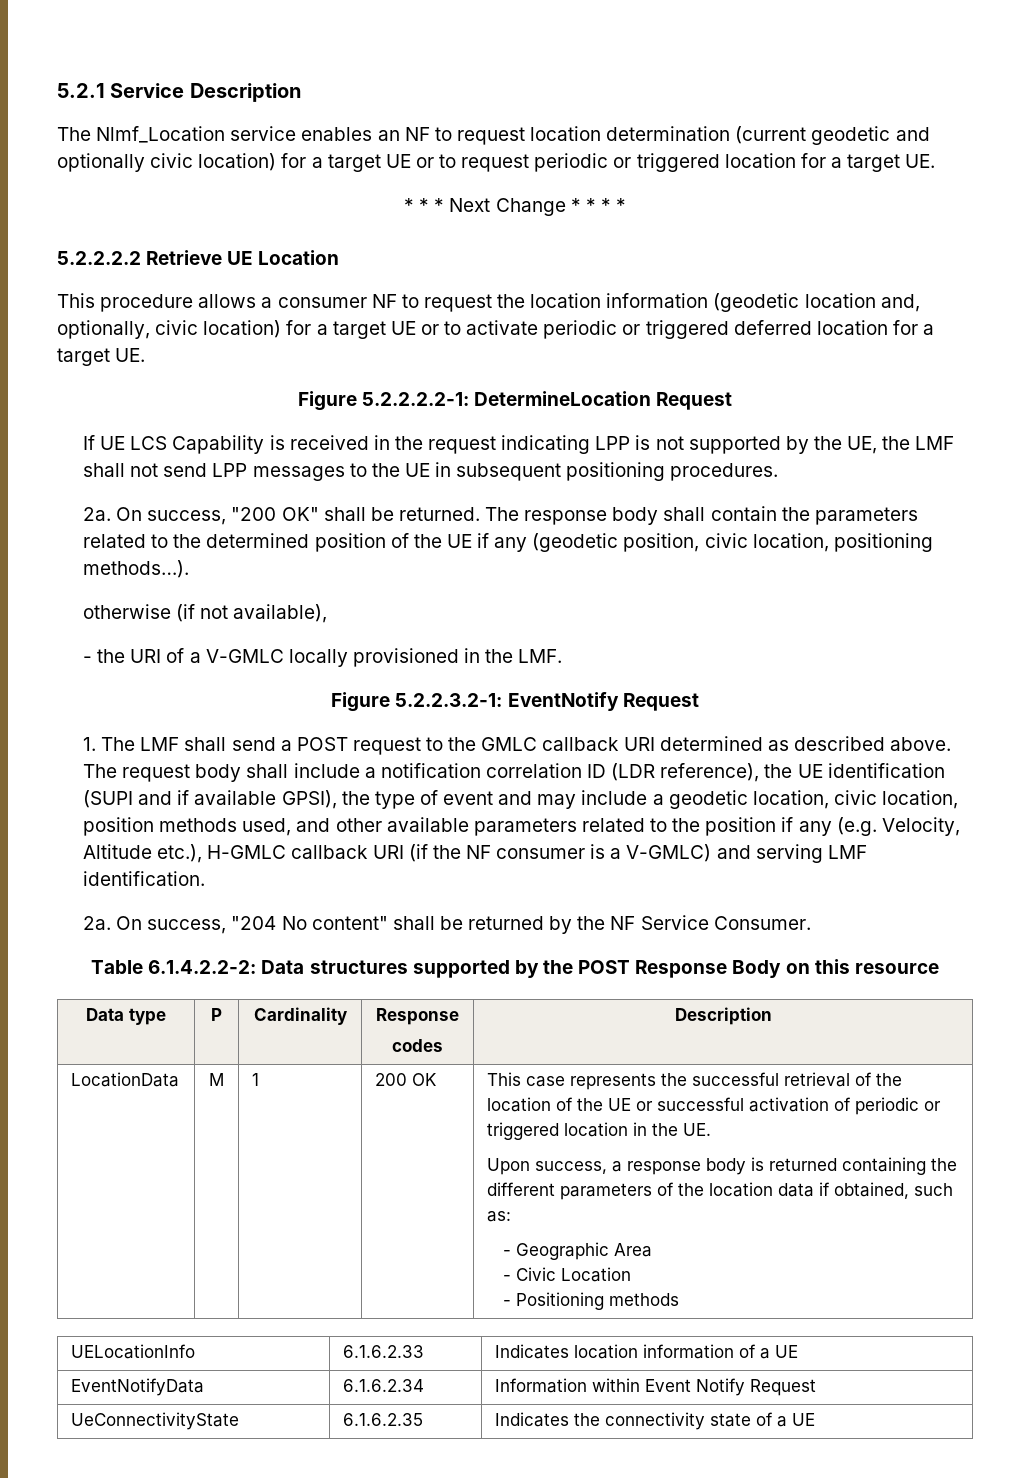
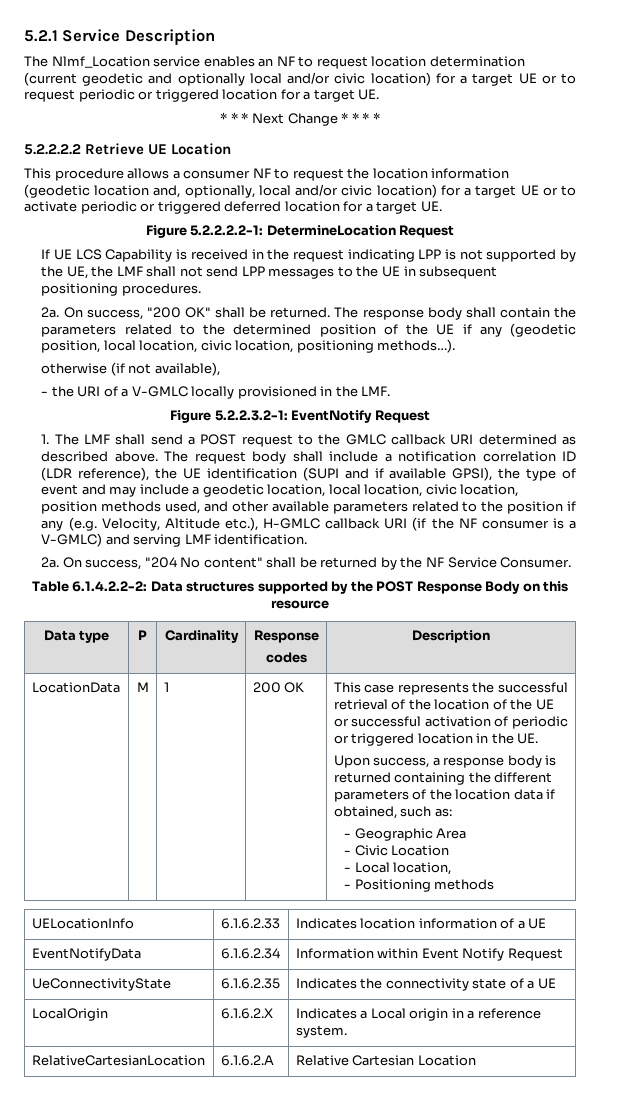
- The Nlmf_Location service enables an NF to request location determination (current geodetic and optionally civic location) for a target UE or to request periodic or triggered location for a target UE.
+ The Nlmf_Location service enables an NF to request location determination (current geodetic and optionally local and/or civic location) for a target UE or to request periodic or triggered location for a target UE.
- This procedure allows a consumer NF to request the location information (geodetic location and, optionally, civic location) for a target UE or to activate periodic or triggered deferred location for a target UE.
+ This procedure allows a consumer NF to request the location information (geodetic location and, optionally, local and/or civic location) for a target UE or to activate periodic or triggered deferred location for a target UE.
- The response body shall contain the parameters related to the determined position of the UE if any (geodetic position, civic location, positioning methods…).
+ The response body shall contain the parameters related to the determined position of the UE if any (geodetic position, local location, civic location, positioning methods…).
- The request body shall include a notification correlation ID (LDR reference), the UE identification (SUPI and if available GPSI), the type of event and may include a geodetic location, civic location, position methods used, and other available parameters related to the position if any (e.g. Velocity, Altitude etc.), H-GMLC callback URI (if the NF consumer is a V-GMLC) and serving LMF identification.
+ The request body shall include a notification correlation ID (LDR reference), the UE identification (SUPI and if available GPSI), the type of event and may include a geodetic location, local location, civic location, position methods used, and other available parameters related to the position if any (e.g. Velocity, Altitude etc.), H-GMLC callback URI (if the NF consumer is a V-GMLC) and serving LMF identification.
+ - Local location,
+ LocalOrigin | 6.1.6.2.X | Indicates a Local origin in a reference system.
+ RelativeCartesianLocation | 6.1.6.2.A | Relative Cartesian Location

